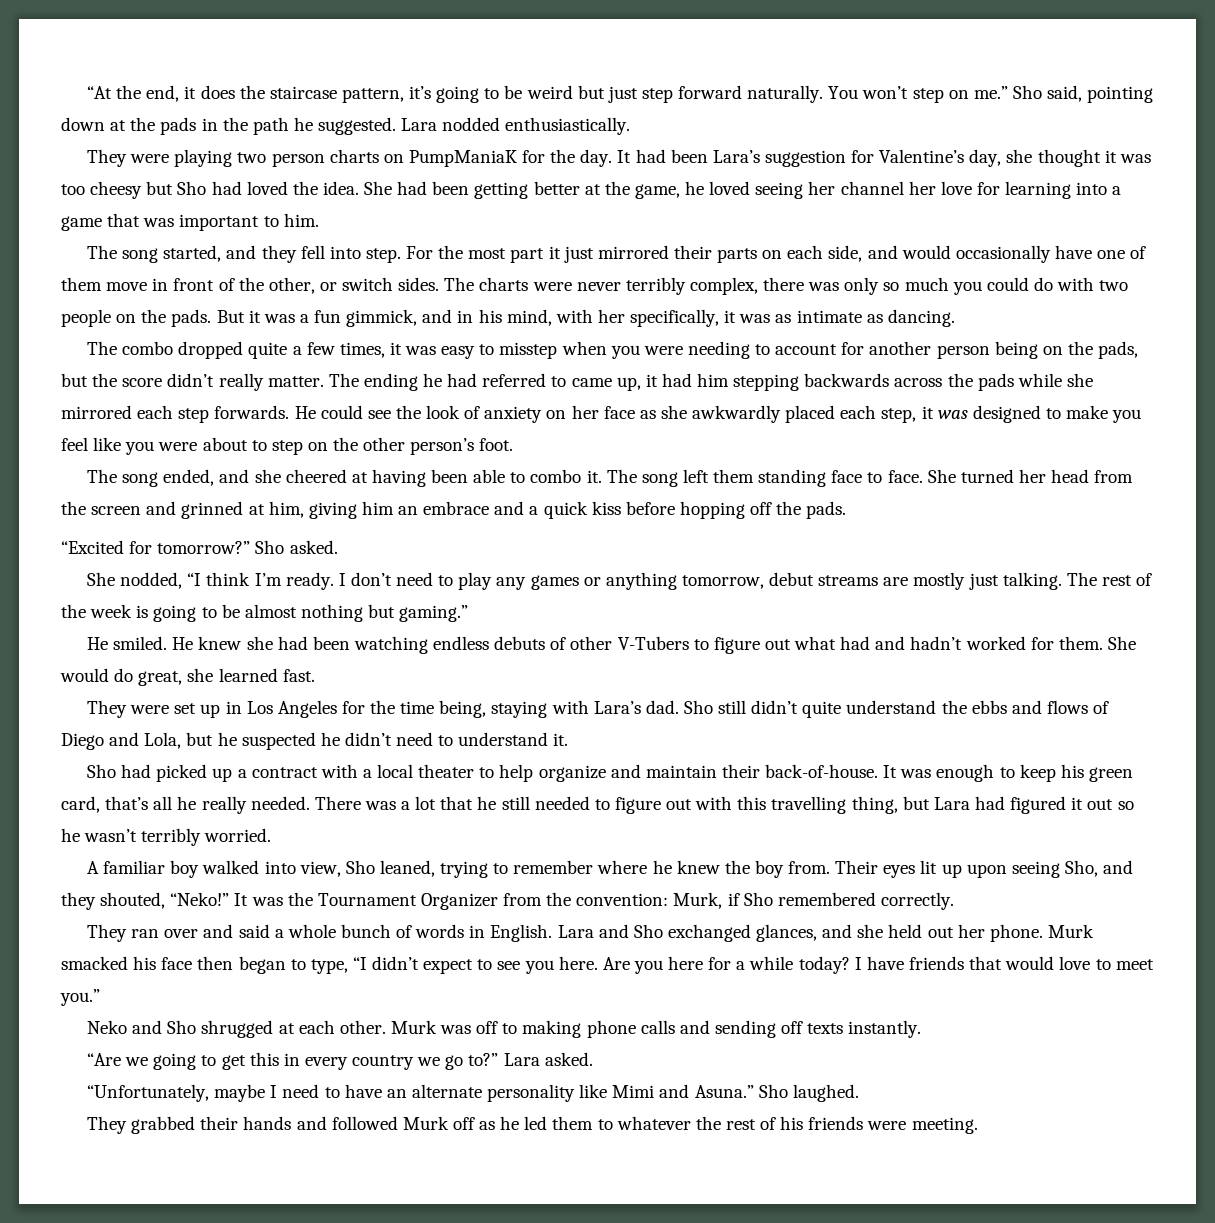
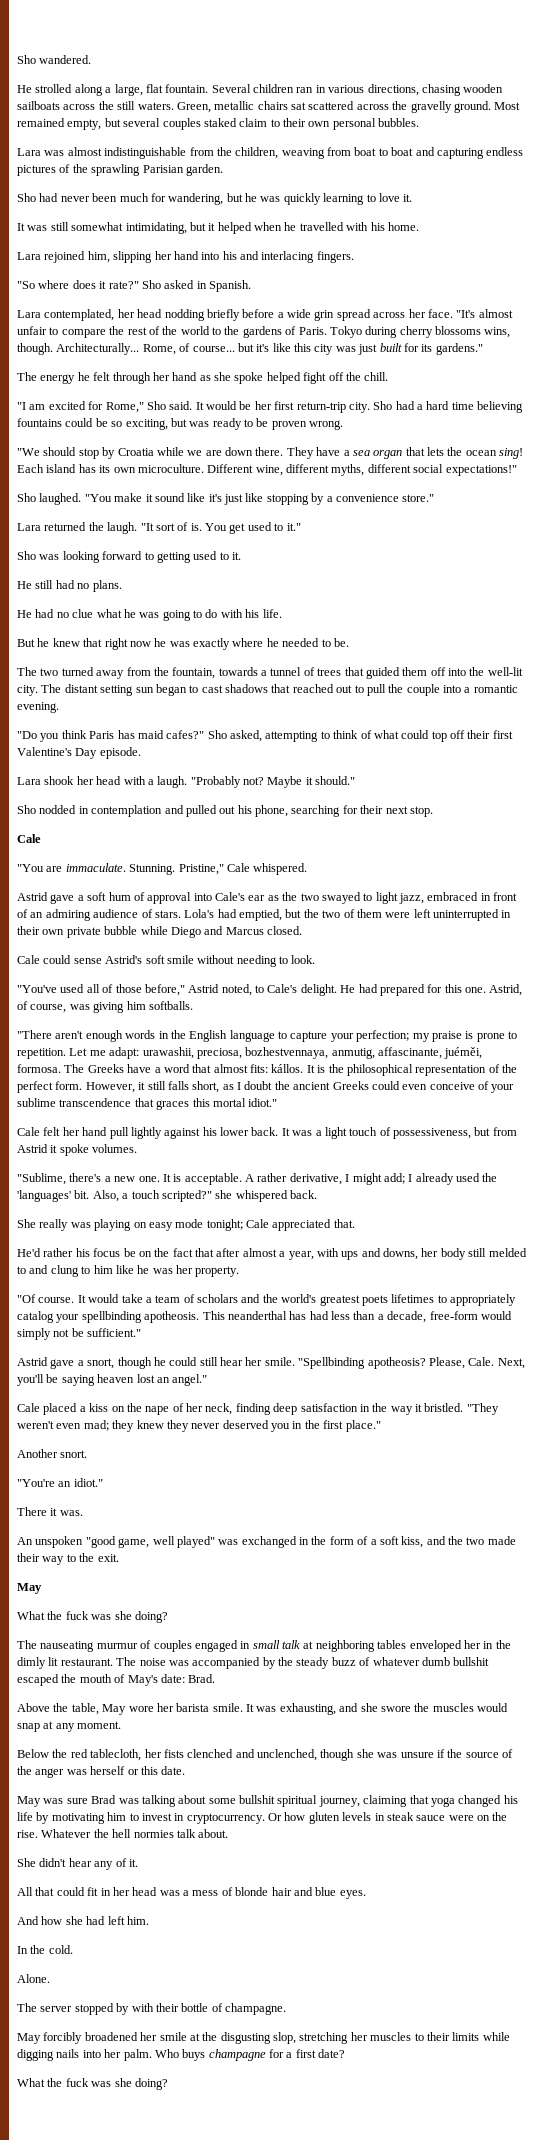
- “At the end, it does the staircase pattern, it’s going to be weird but just step forward naturally. You won’t step on me.” Sho said, pointing down at the pads in the path he suggested. Lara nodded enthusiastically.
- They were playing two person charts on PumpManiaK for the day. It had been Lara’s suggestion for Valentine’s day, she thought it was too cheesy but Sho had loved the idea. She had been getting better at the game, he loved seeing her channel her love for learning into a game that was important to him.
- The song started, and they fell into step. For the most part it just mirrored their parts on each side, and would occasionally have one of them move in front of the other, or switch sides. The charts were never terribly complex, there was only so much you could do with two people on the pads. But it was a fun gimmick, and in his mind, with her specifically, it was as intimate as dancing.
- The combo dropped quite a few times, it was easy to misstep when you were needing to account for another person being on the pads, but the score didn’t really matter. The ending he had referred to came up, it had him stepping backwards across the pads while she mirrored each step forwards. He could see the look of anxiety on her face as she awkwardly placed each step, it was designed to make you feel like you were about to step on the other person’s foot.
- The song ended, and she cheered at having been able to combo it. The song left them standing face to face. She turned her head from the screen and grinned at him, giving him an embrace and a quick kiss before hopping off the pads.
- “Excited for tomorrow?” Sho asked.
- She nodded, “I think I’m ready. I don’t need to play any games or anything tomorrow, debut streams are mostly just talking. The rest of the week is going to be almost nothing but gaming.”
- He smiled. He knew she had been watching endless debuts of other V-Tubers to figure out what had and hadn’t worked for them. She would do great, she learned fast.
- They were set up in Los Angeles for the time being, staying with Lara’s dad. Sho still didn’t quite understand the ebbs and flows of Diego and Lola, but he suspected he didn’t need to understand it.
- Sho had picked up a contract with a local theater to help organize and maintain their back-of-house. It was enough to keep his green card, that’s all he really needed. There was a lot that he still needed to figure out with this travelling thing, but Lara had figured it out so he wasn’t terribly worried.
- A familiar boy walked into view, Sho leaned, trying to remember where he knew the boy from. Their eyes lit up upon seeing Sho, and they shouted, “Neko!” It was the Tournament Organizer from the convention: Murk, if Sho remembered correctly.
- They ran over and said a whole bunch of words in English. Lara and Sho exchanged glances, and she held out her phone. Murk smacked his face then began to type, “I didn’t expect to see you here. Are you here for a while today? I have friends that would love to meet you.”
- Neko and Sho shrugged at each other. Murk was off to making phone calls and sending off texts instantly.
- “Are we going to get this in every country we go to?” Lara asked.
- “Unfortunately, maybe I need to have an alternate personality like Mimi and Asuna.” Sho laughed.
- They grabbed their hands and followed Murk off as he led them to whatever the rest of his friends were meeting.
+ Sho wandered.
+ He strolled along a large, flat fountain. Several children ran in various directions, chasing wooden sailboats across the still waters. Green, metallic chairs sat scattered across the gravelly ground. Most remained empty, but several couples staked claim to their own personal bubbles.
+ Lara was almost indistinguishable from the children, weaving from boat to boat and capturing endless pictures of the sprawling Parisian garden.
+ Sho had never been much for wandering, but he was quickly learning to love it.
+ It was still somewhat intimidating, but it helped when he travelled with his home.
+ Lara rejoined him, slipping her hand into his and interlacing fingers.
+ "So where does it rate?" Sho asked in Spanish.
+ Lara contemplated, her head nodding briefly before a wide grin spread across her face. "It's almost unfair to compare the rest of the world to the gardens of Paris. Tokyo during cherry blossoms wins, though. Architecturally... Rome, of course... but it's like this city was just built for its gardens."
+ The energy he felt through her hand as she spoke helped fight off the chill.
+ "I am excited for Rome," Sho said. It would be her first return-trip city. Sho had a hard time believing fountains could be so exciting, but was ready to be proven wrong.
+ "We should stop by Croatia while we are down there. They have a sea organ that lets the ocean sing! Each island has its own microculture. Different wine, different myths, different social expectations!"
+ Sho laughed. "You make it sound like it's just like stopping by a convenience store."
+ Lara returned the laugh. "It sort of is. You get used to it."
+ Sho was looking forward to getting used to it.
+ He still had no plans.
+ He had no clue what he was going to do with his life.
+ But he knew that right now he was exactly where he needed to be.
+ The two turned away from the fountain, towards a tunnel of trees that guided them off into the well-lit city. The distant setting sun began to cast shadows that reached out to pull the couple into a romantic evening.
+ "Do you think Paris has maid cafes?" Sho asked, attempting to think of what could top off their first Valentine's Day episode.
+ Lara shook her head with a laugh. "Probably not? Maybe it should."
+ Sho nodded in contemplation and pulled out his phone, searching for their next stop.
+ Cale
+ "You are immaculate. Stunning. Pristine," Cale whispered.
+ Astrid gave a soft hum of approval into Cale's ear as the two swayed to light jazz, embraced in front of an admiring audience of stars. Lola's had emptied, but the two of them were left uninterrupted in their own private bubble while Diego and Marcus closed.
+ Cale could sense Astrid's soft smile without needing to look.
+ "You've used all of those before," Astrid noted, to Cale's delight. He had prepared for this one. Astrid, of course, was giving him softballs.
+ "There aren't enough words in the English language to capture your perfection; my praise is prone to repetition. Let me adapt: urawashii, preciosa, bozhestvennaya, anmutig, affascinante, juéměi, formosa. The Greeks have a word that almost fits: kállos. It is the philosophical representation of the perfect form. However, it still falls short, as I doubt the ancient Greeks could even conceive of your sublime transcendence that graces this mortal idiot."
+ Cale felt her hand pull lightly against his lower back. It was a light touch of possessiveness, but from Astrid it spoke volumes.
+ "Sublime, there's a new one. It is acceptable. A rather derivative, I might add; I already used the 'languages' bit. Also, a touch scripted?" she whispered back.
+ She really was playing on easy mode tonight; Cale appreciated that.
+ He'd rather his focus be on the fact that after almost a year, with ups and downs, her body still melded to and clung to him like he was her property.
+ "Of course. It would take a team of scholars and the world's greatest poets lifetimes to appropriately catalog your spellbinding apotheosis. This neanderthal has had less than a decade, free-form would simply not be sufficient."
+ Astrid gave a snort, though he could still hear her smile. "Spellbinding apotheosis? Please, Cale. Next, you'll be saying heaven lost an angel."
+ Cale placed a kiss on the nape of her neck, finding deep satisfaction in the way it bristled. "They weren't even mad; they knew they never deserved you in the first place."
+ Another snort.
+ "You're an idiot."
+ There it was.
+ An unspoken "good game, well played" was exchanged in the form of a soft kiss, and the two made their way to the exit.
+ May
+ What the fuck was she doing?
+ The nauseating murmur of couples engaged in small talk at neighboring tables enveloped her in the dimly lit restaurant. The noise was accompanied by the steady buzz of whatever dumb bullshit escaped the mouth of May's date: Brad.
+ Above the table, May wore her barista smile. It was exhausting, and she swore the muscles would snap at any moment.
+ Below the red tablecloth, her fists clenched and unclenched, though she was unsure if the source of the anger was herself or this date.
+ May was sure Brad was talking about some bullshit spiritual journey, claiming that yoga changed his life by motivating him to invest in cryptocurrency. Or how gluten levels in steak sauce were on the rise. Whatever the hell normies talk about.
+ She didn't hear any of it.
+ All that could fit in her head was a mess of blonde hair and blue eyes.
+ And how she had left him.
+ In the cold.
+ Alone.
+ The server stopped by with their bottle of champagne.
+ May forcibly broadened her smile at the disgusting slop, stretching her muscles to their limits while digging nails into her palm. Who buys champagne for a first date?
+ What the fuck was she doing?

